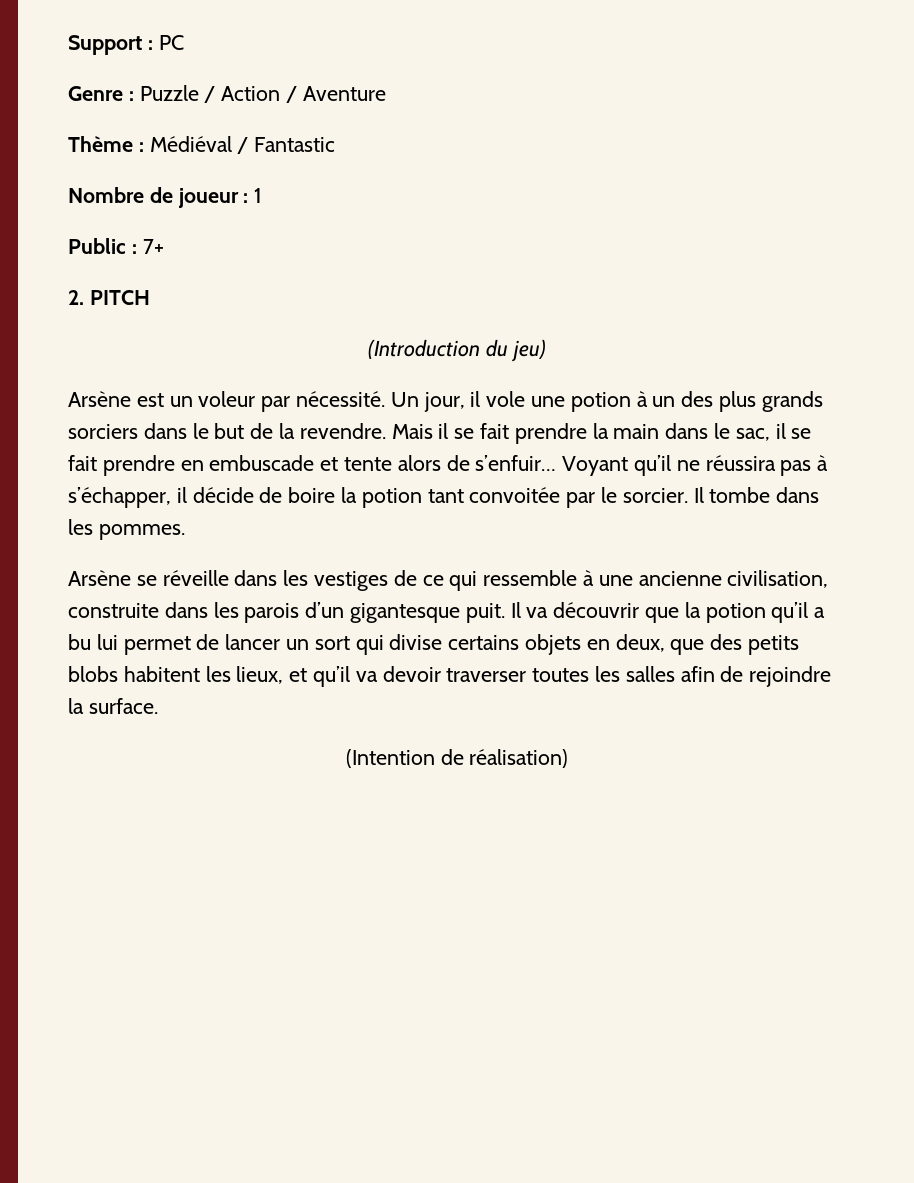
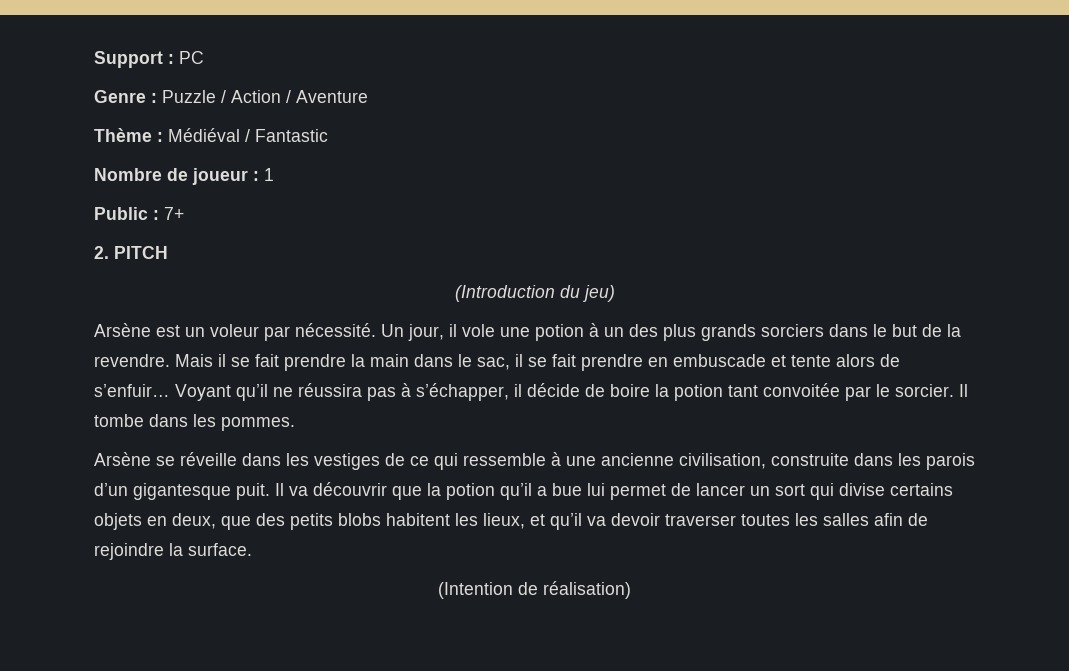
- Il va découvrir que la potion qu’il a bu lui permet de lancer un sort qui divise certains objets en deux, que des petits blobs habitent les lieux, et qu’il va devoir traverser toutes les salles afin de rejoindre la surface.
+ Il va découvrir que la potion qu’il a bue lui permet de lancer un sort qui divise certains objets en deux, que des petits blobs habitent les lieux, et qu’il va devoir traverser toutes les salles afin de rejoindre la surface.

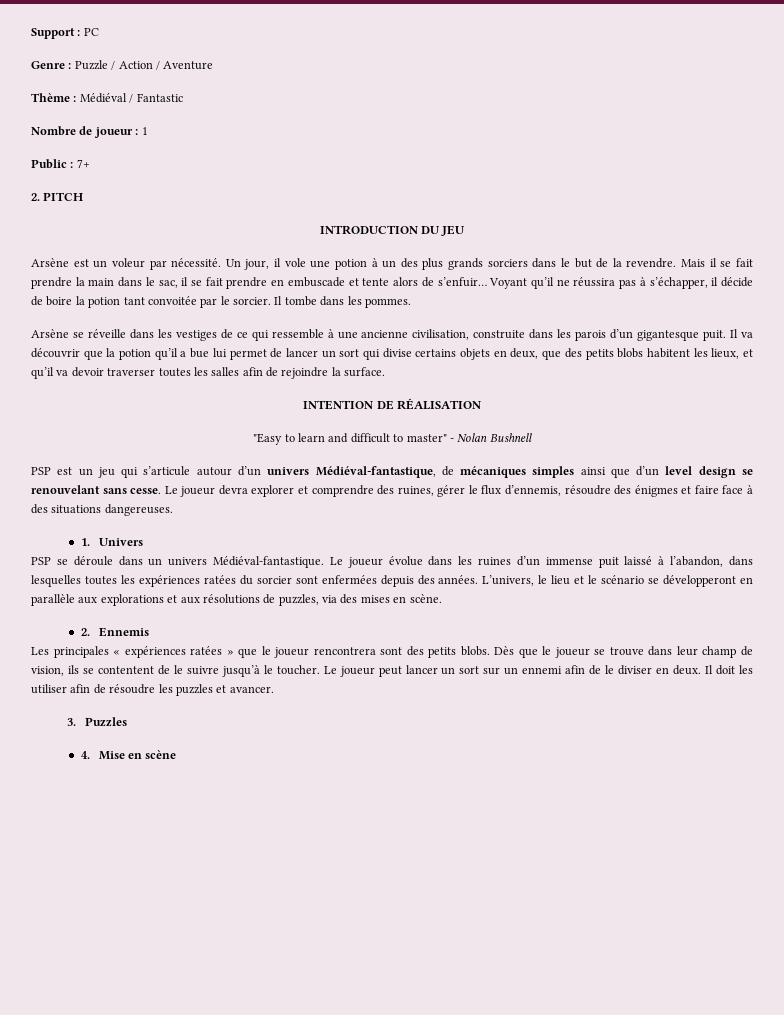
- (Introduction du jeu)
+ INTRODUCTION DU JEU
- (Intention de réalisation)
+ INTENTION DE RÉALISATION
+ "Easy to learn and difficult to master" - Nolan Bushnell
+ PSP est un jeu qui s’articule autour d’un univers Médiéval-fantastique, de mécaniques simples ainsi que d’un level design se renouvelant sans cesse. Le joueur devra explorer et comprendre des ruines, gérer le flux d’ennemis, résoudre des énigmes et faire face à des situations dangereuses.
+ 1. Univers
+ PSP se déroule dans un univers Médiéval-fantastique. Le joueur évolue dans les ruines d’un immense puit laissé à l’abandon, dans lesquelles toutes les expériences ratées du sorcier sont enfermées depuis des années. L’univers, le lieu et le scénario se développeront en parallèle aux explorations et aux résolutions de puzzles, via des mises en scène.
+ 2. Ennemis
+ Les principales « expériences ratées » que le joueur rencontrera sont des petits blobs. Dès que le joueur se trouve dans leur champ de vision, ils se contentent de le suivre jusqu’à le toucher. Le joueur peut lancer un sort sur un ennemi afin de le diviser en deux. Il doit les utiliser afin de résoudre les puzzles et avancer.
+ 3. Puzzles
+ 4. Mise en scène

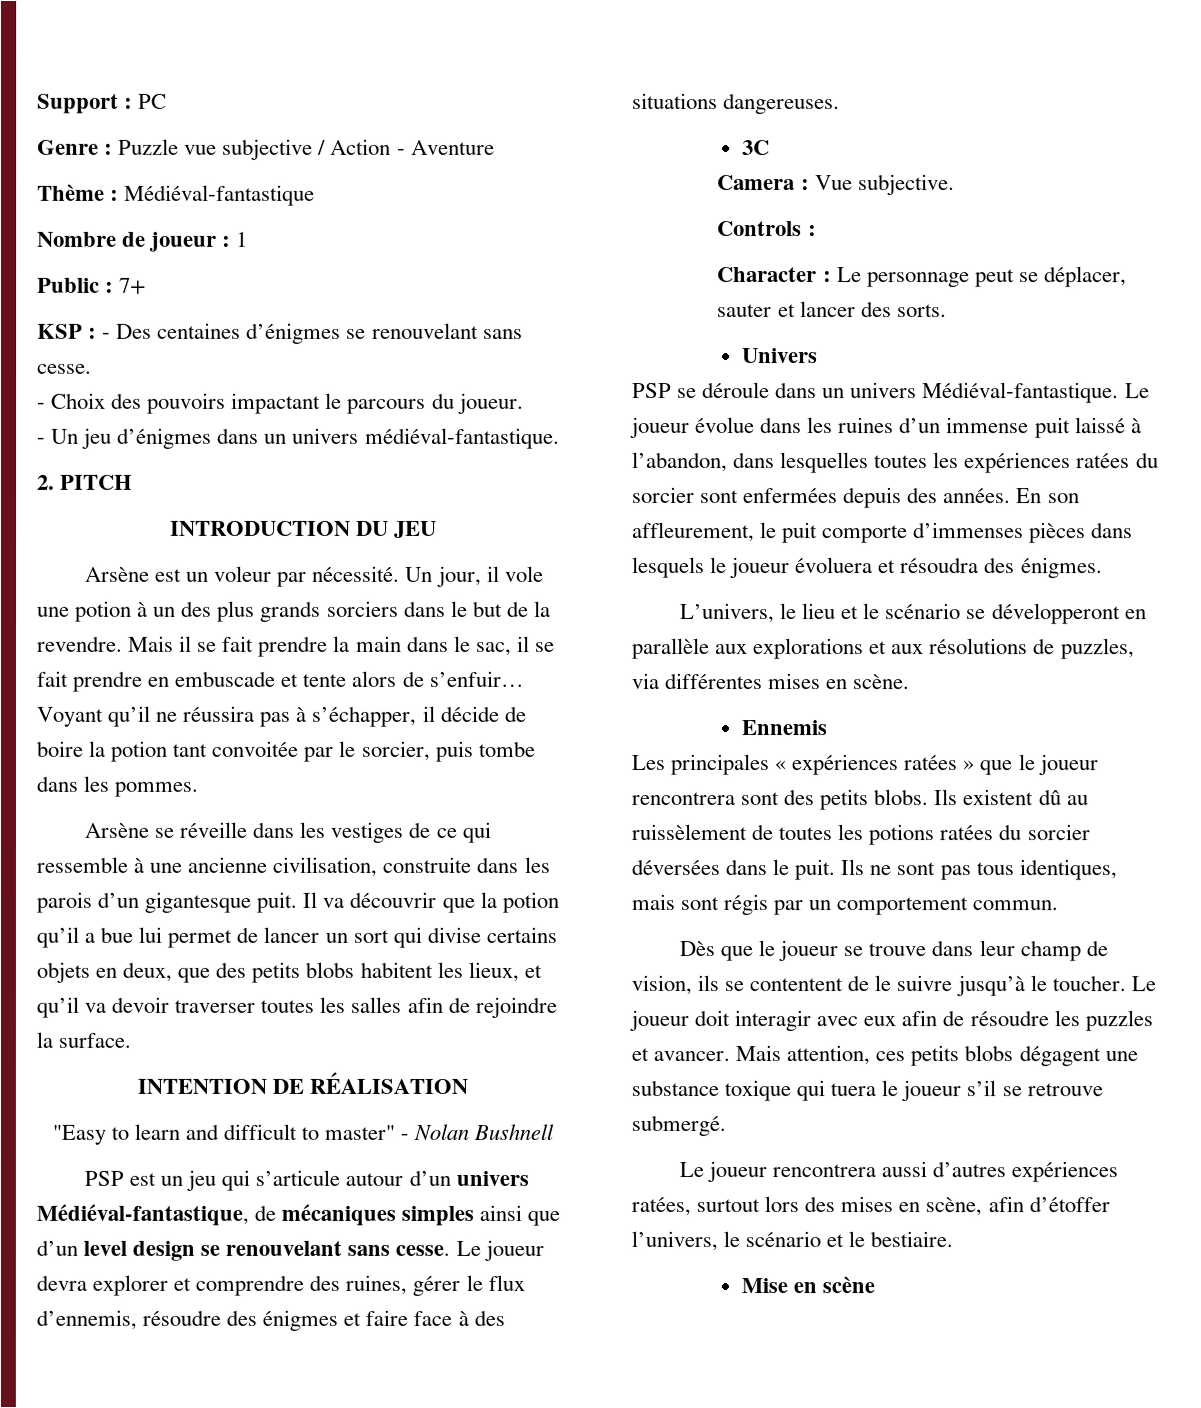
- Genre : Puzzle / Action / Aventure
+ Genre : Puzzle vue subjective / Action - Aventure
- Thème : Médiéval / Fantastic
+ Thème : Médiéval-fantastique
+ KSP : - Des centaines d’énigmes se renouvelant sans cesse.
+ - Choix des pouvoirs impactant le parcours du joueur.
+ - Un jeu d’énigmes dans un univers médiéval-fantastique.
- Voyant qu’il ne réussira pas à s’échapper, il décide de boire la potion tant convoitée par le sorcier. Il tombe dans les pommes.
+ Voyant qu’il ne réussira pas à s’échapper, il décide de boire la potion tant convoitée par le sorcier, puis tombe dans les pommes.
- 1. Univers
+ 3C
+ Camera : Vue subjective.
+ Controls :
+ Character : Le personnage peut se déplacer, sauter et lancer des sorts.
+ Univers
- Le joueur évolue dans les ruines d’un immense puit laissé à l’abandon, dans lesquelles toutes les expériences ratées du sorcier sont enfermées depuis des années. L’univers, le lieu et le scénario se développeront en parallèle aux explorations et aux résolutions de puzzles, via des mises en scène.
+ Le joueur évolue dans les ruines d’un immense puit laissé à l’abandon, dans lesquelles toutes les expériences ratées du sorcier sont enfermées depuis des années. En son affleurement, le puit comporte d’immenses pièces dans lesquels le joueur évoluera et résoudra des énigmes.
+ L’univers, le lieu et le scénario se développeront en parallèle aux explorations et aux résolutions de puzzles, via différentes mises en scène.
- 2. Ennemis
+ Ennemis
- Les principales « expériences ratées » que le joueur rencontrera sont des petits blobs. Dès que le joueur se trouve dans leur champ de vision, ils se contentent de le suivre jusqu’à le toucher.
+ Les principales « expériences ratées » que le joueur rencontrera sont des petits blobs. Ils existent dû au ruissèlement de toutes les potions ratées du sorcier déversées dans le puit. Ils ne sont pas tous identiques, mais sont régis par un comportement commun.
+ Dès que le joueur se trouve dans leur champ de vision, ils se contentent de le suivre jusqu’à le toucher.
- Le joueur peut lancer un sort sur un ennemi afin de le diviser en deux. Il doit les utiliser afin de résoudre les puzzles et avancer.
- 3. Puzzles
- 4. Mise en scène
+ Le joueur doit interagir avec eux afin de résoudre les puzzles et avancer. Mais attention, ces petits blobs dégagent une substance toxique qui tuera le joueur s’il se retrouve submergé.
+ Le joueur rencontrera aussi d’autres expériences ratées, surtout lors des mises en scène, afin d’étoffer l’univers, le scénario et le bestiaire.
+ Mise en scène

